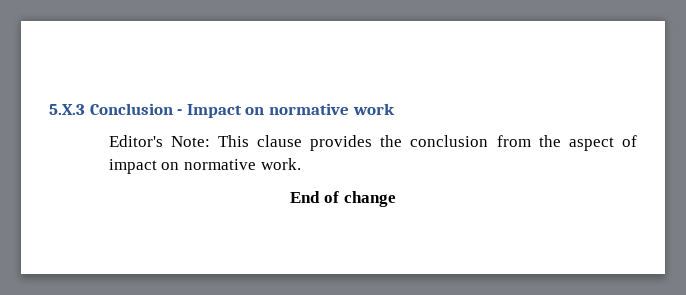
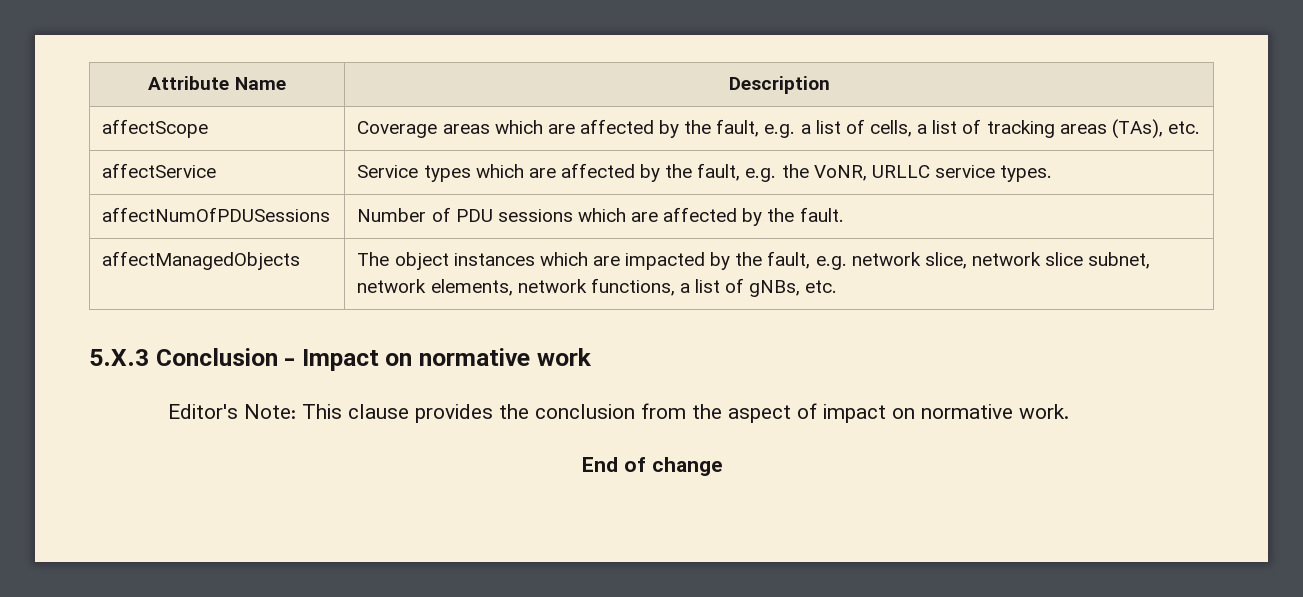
+ Attribute Name | Description
+ affectScope | Coverage areas which are affected by the fault, e.g. a list of cells, a list of tracking areas (TAs), etc.
+ affectService | Service types which are affected by the fault, e.g. the VoNR, URLLC service types.
+ affectNumOfPDUSessions | Number of PDU sessions which are affected by the fault.
+ affectManagedObjects | The object instances which are impacted by the fault, e.g. network slice, network slice subnet, network elements, network functions, a list of gNBs, etc.

